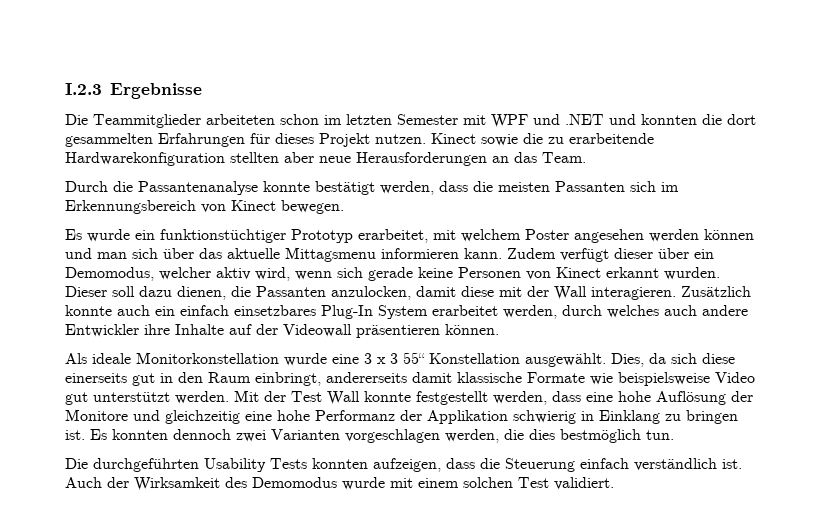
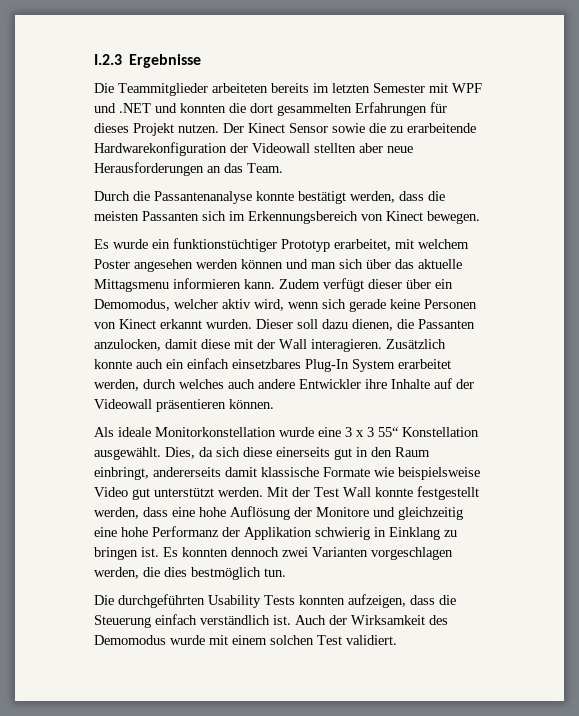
- Die Teammitglieder arbeiteten schon im letzten Semester mit WPF und .NET und konnten die dort gesammelten Erfahrungen für dieses Projekt nutzen.
+ Die Teammitglieder arbeiteten bereits im letzten Semester mit WPF und .NET und konnten die dort gesammelten Erfahrungen für dieses Projekt nutzen.
- Kinect sowie die zu erarbeitende Hardwarekonfiguration stellten aber neue Herausforderungen an das Team.
+ Der Kinect Sensor sowie die zu erarbeitende Hardwarekonfiguration der Videowall stellten aber neue Herausforderungen an das Team.

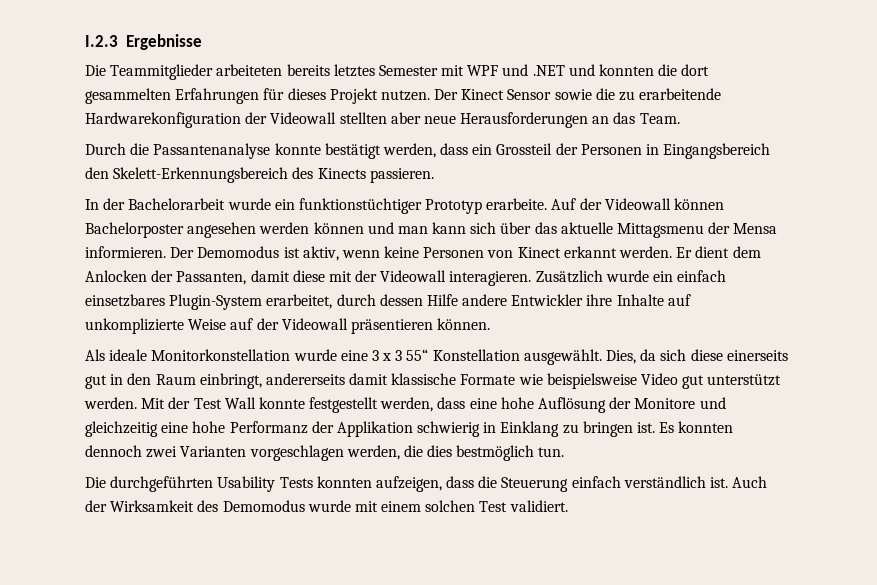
- Die Teammitglieder arbeiteten bereits im letzten Semester mit WPF und .NET und konnten die dort gesammelten Erfahrungen für dieses Projekt nutzen.
+ Die Teammitglieder arbeiteten bereits letztes Semester mit WPF und .NET und konnten die dort gesammelten Erfahrungen für dieses Projekt nutzen.
- Durch die Passantenanalyse konnte bestätigt werden, dass die meisten Passanten sich im Erkennungsbereich von Kinect bewegen.
- Es wurde ein funktionstüchtiger Prototyp erarbeitet, mit welchem Poster angesehen werden können und man sich über das aktuelle Mittagsmenu informieren kann. Zudem verfügt dieser über ein Demomodus, welcher aktiv wird, wenn sich gerade keine Personen von Kinect erkannt wurden. Dieser soll dazu dienen, die Passanten anzulocken, damit diese mit der Wall interagieren.
+ Durch die Passantenanalyse konnte bestätigt werden, dass ein Grossteil der Personen in Eingangsbereich den Skelett-Erkennungsbereich des Kinects passieren.
+ In der Bachelorarbeit wurde ein funktionstüchtiger Prototyp erarbeite. Auf der Videowall können Bachelorposter angesehen werden können und man kann sich über das aktuelle Mittagsmenu der Mensa informieren. Der Demomodus ist aktiv, wenn keine Personen von Kinect erkannt werden. Er dient dem Anlocken der Passanten, damit diese mit der Videowall interagieren.
- Zusätzlich konnte auch ein einfach einsetzbares Plug-In System erarbeitet werden, durch welches auch andere Entwickler ihre Inhalte auf der Videowall präsentieren können.
+ Zusätzlich wurde ein einfach einsetzbares Plugin-System erarbeitet, durch dessen Hilfe andere Entwickler ihre Inhalte auf unkomplizierte Weise auf der Videowall präsentieren können.

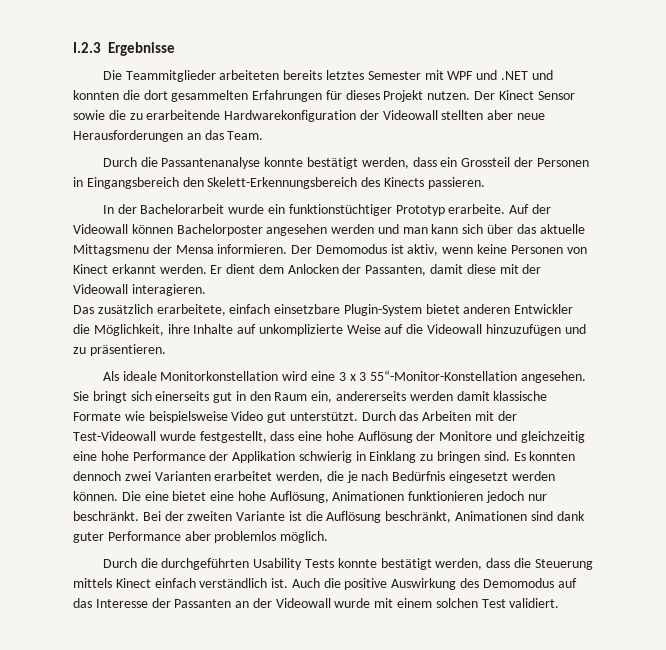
- Auf der Videowall können Bachelorposter angesehen werden können und man kann sich über das aktuelle Mittagsmenu der Mensa informieren.
+ Auf der Videowall können Bachelorposter angesehen werden und man kann sich über das aktuelle Mittagsmenu der Mensa informieren.
- Er dient dem Anlocken der Passanten, damit diese mit der Videowall interagieren. Zusätzlich wurde ein einfach einsetzbares Plugin-System erarbeitet, durch dessen Hilfe andere Entwickler ihre Inhalte auf unkomplizierte Weise auf der Videowall präsentieren können.
+ Er dient dem Anlocken der Passanten, damit diese mit der Videowall interagieren.
+ Das zusätzlich erarbeitete, einfach einsetzbare Plugin-System bietet anderen Entwickler die Möglichkeit, ihre Inhalte auf unkomplizierte Weise auf die Videowall hinzuzufügen und zu präsentieren.
- Als ideale Monitorkonstellation wurde eine 3 x 3 55“ Konstellation ausgewählt. Dies, da sich diese einerseits gut in den Raum einbringt, andererseits damit klassische Formate wie beispielsweise Video gut unterstützt werden. Mit der Test Wall konnte festgestellt werden, dass eine hohe Auflösung der Monitore und gleichzeitig eine hohe Performanz der Applikation schwierig in Einklang zu bringen ist.
+ Als ideale Monitorkonstellation wird eine 3 x 3 55“-Monitor-Konstellation angesehen. Sie bringt sich einerseits gut in den Raum ein, andererseits werden damit klassische Formate wie beispielsweise Video gut unterstützt. Durch das Arbeiten mit der Test-Videowall wurde festgestellt, dass eine hohe Auflösung der Monitore und gleichzeitig eine hohe Performance der Applikation schwierig in Einklang zu bringen sind.
- Es konnten dennoch zwei Varianten vorgeschlagen werden, die dies bestmöglich tun.
- Die durchgeführten Usability Tests konnten aufzeigen, dass die Steuerung einfach verständlich ist.
+ Es konnten dennoch zwei Varianten erarbeitet werden, die je nach Bedürfnis eingesetzt werden können. Die eine bietet eine hohe Auflösung, Animationen funktionieren jedoch nur beschränkt. Bei der zweiten Variante ist die Auflösung beschränkt, Animationen sind dank guter Performance aber problemlos möglich.
+ Durch die durchgeführten Usability Tests konnte bestätigt werden, dass die Steuerung mittels Kinect einfach verständlich ist.
- Auch der Wirksamkeit des Demomodus wurde mit einem solchen Test validiert.
+ Auch die positive Auswirkung des Demomodus auf das Interesse der Passanten an der Videowall wurde mit einem solchen Test validiert.

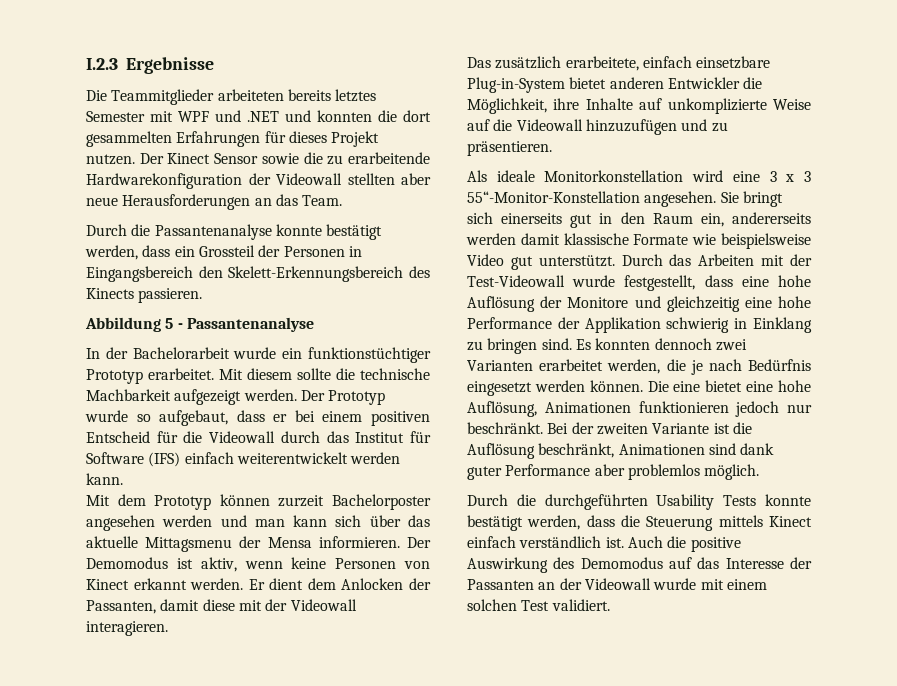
+ Abbildung 5 - Passantenanalyse
- In der Bachelorarbeit wurde ein funktionstüchtiger Prototyp erarbeite. Auf der Videowall können Bachelorposter angesehen werden und man kann sich über das aktuelle Mittagsmenu der Mensa informieren.
+ In der Bachelorarbeit wurde ein funktionstüchtiger Prototyp erarbeitet. Mit diesem sollte die technische Machbarkeit aufgezeigt werden. Der Prototyp wurde so aufgebaut, dass er bei einem positiven Entscheid für die Videowall durch das Institut für Software (IFS) einfach weiterentwickelt werden kann.
+ Mit dem Prototyp können zurzeit Bachelorposter angesehen werden und man kann sich über das aktuelle Mittagsmenu der Mensa informieren.
- Das zusätzlich erarbeitete, einfach einsetzbare Plugin-System bietet anderen Entwickler die Möglichkeit, ihre Inhalte auf unkomplizierte Weise auf die Videowall hinzuzufügen und zu präsentieren.
+ Das zusätzlich erarbeitete, einfach einsetzbare Plug-in-System bietet anderen Entwickler die Möglichkeit, ihre Inhalte auf unkomplizierte Weise auf die Videowall hinzuzufügen und zu präsentieren.

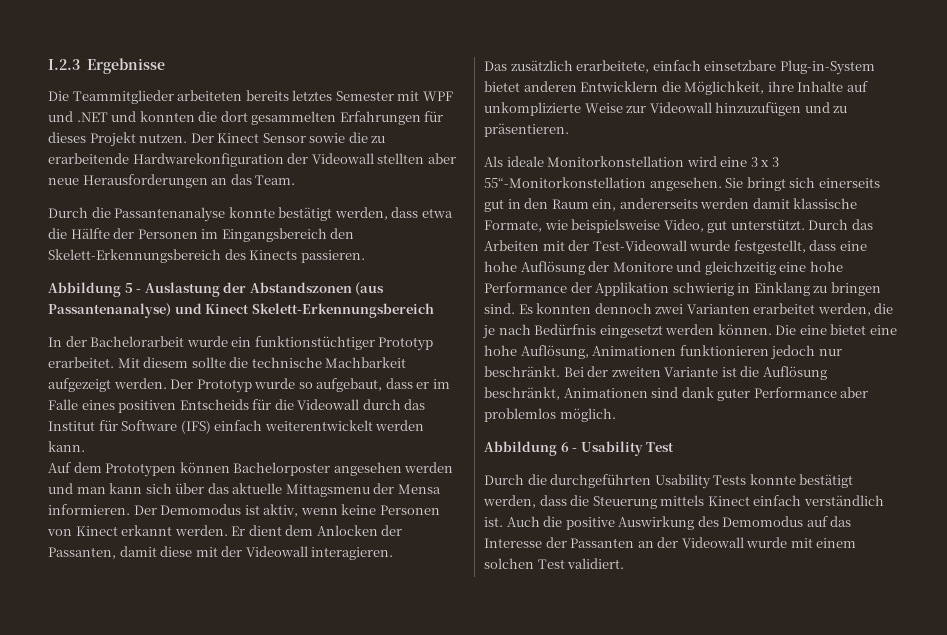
- Durch die Passantenanalyse konnte bestätigt werden, dass ein Grossteil der Personen in Eingangsbereich den Skelett-Erkennungsbereich des Kinects passieren.
+ Durch die Passantenanalyse konnte bestätigt werden, dass etwa die Hälfte der Personen im Eingangsbereich den Skelett-Erkennungsbereich des Kinects passieren.
- Abbildung 5 - Passantenanalyse
+ Abbildung 5 - Auslastung der Abstandszonen (aus Passantenanalyse) und Kinect Skelett-Erkennungsbereich
- Der Prototyp wurde so aufgebaut, dass er bei einem positiven Entscheid für die Videowall durch das Institut für Software (IFS) einfach weiterentwickelt werden kann.
+ Der Prototyp wurde so aufgebaut, dass er im Falle eines positiven Entscheids für die Videowall durch das Institut für Software (IFS) einfach weiterentwickelt werden kann.
- Mit dem Prototyp können zurzeit Bachelorposter angesehen werden und man kann sich über das aktuelle Mittagsmenu der Mensa informieren.
+ Auf dem Prototypen können Bachelorposter angesehen werden und man kann sich über das aktuelle Mittagsmenu der Mensa informieren.
- Das zusätzlich erarbeitete, einfach einsetzbare Plug-in-System bietet anderen Entwickler die Möglichkeit, ihre Inhalte auf unkomplizierte Weise auf die Videowall hinzuzufügen und zu präsentieren.
+ Das zusätzlich erarbeitete, einfach einsetzbare Plug-in-System bietet anderen Entwicklern die Möglichkeit, ihre Inhalte auf unkomplizierte Weise zur Videowall hinzuzufügen und zu präsentieren.
- Als ideale Monitorkonstellation wird eine 3 x 3 55“-Monitor-Konstellation angesehen.
+ Als ideale Monitorkonstellation wird eine 3 x 3 55“-Monitorkonstellation angesehen.
- Sie bringt sich einerseits gut in den Raum ein, andererseits werden damit klassische Formate wie beispielsweise Video gut unterstützt.
+ Sie bringt sich einerseits gut in den Raum ein, andererseits werden damit klassische Formate, wie beispielsweise Video, gut unterstützt.
+ Abbildung 6 - Usability Test

